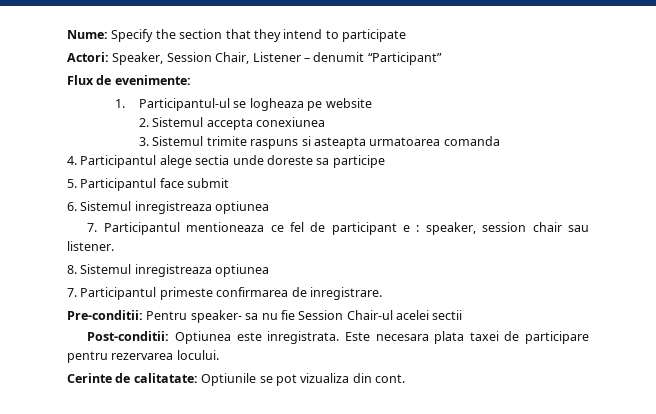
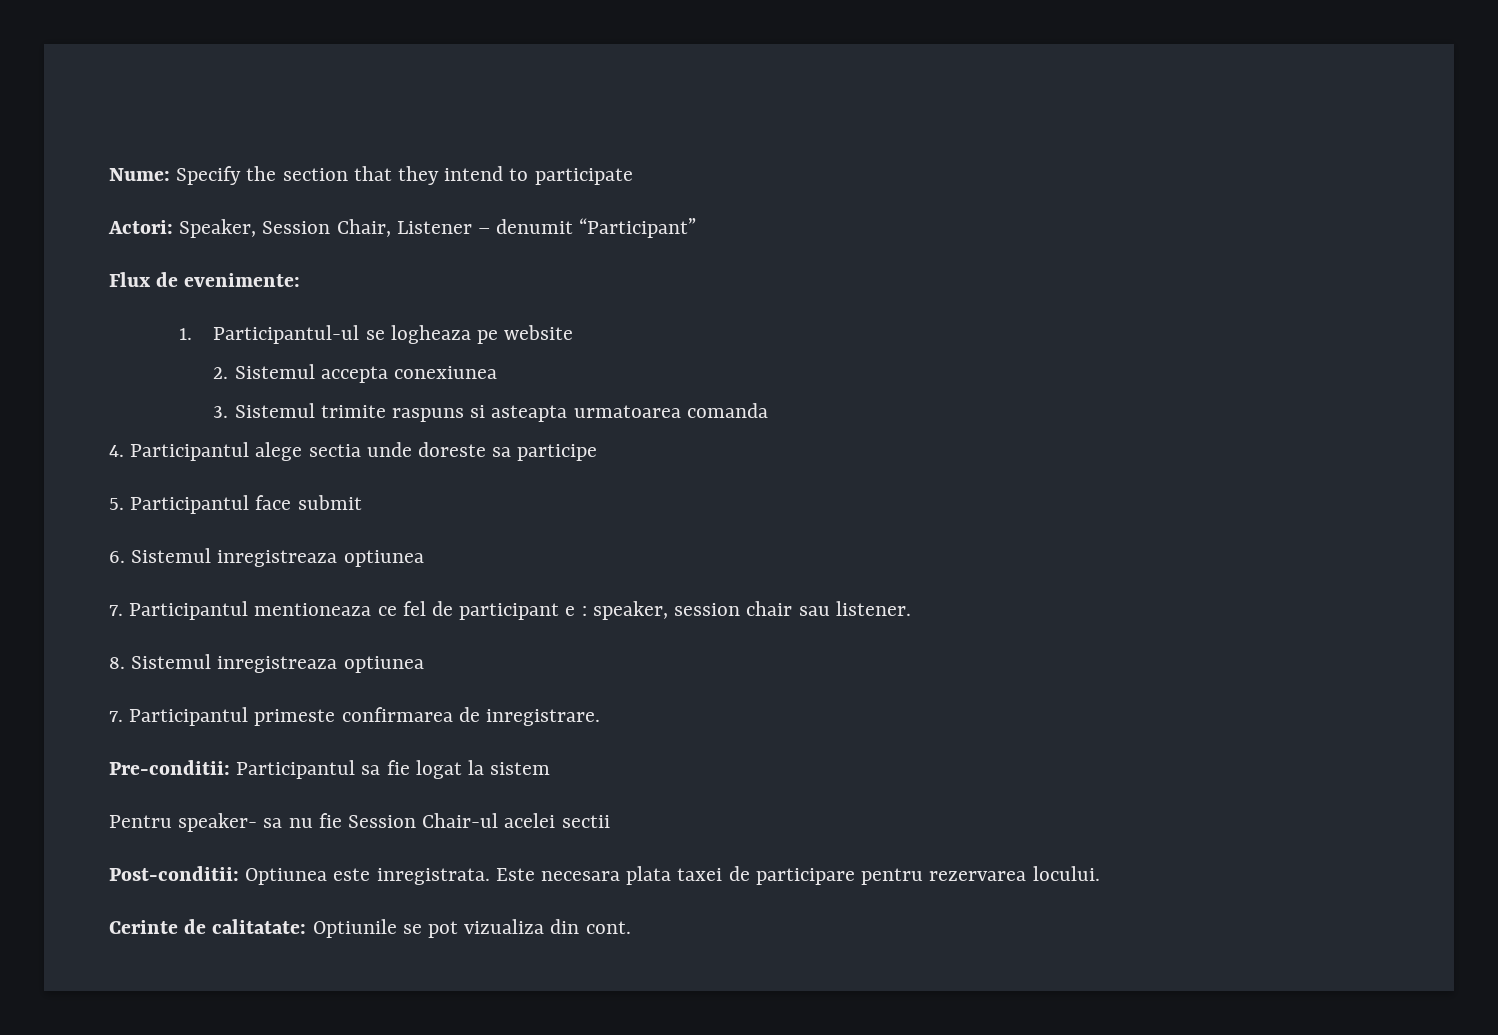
- Pre-conditii: Pentru speaker- sa nu fie Session Chair-ul acelei sectii
+ Pre-conditii: Participantul sa fie logat la sistem
+ Pentru speaker- sa nu fie Session Chair-ul acelei sectii

